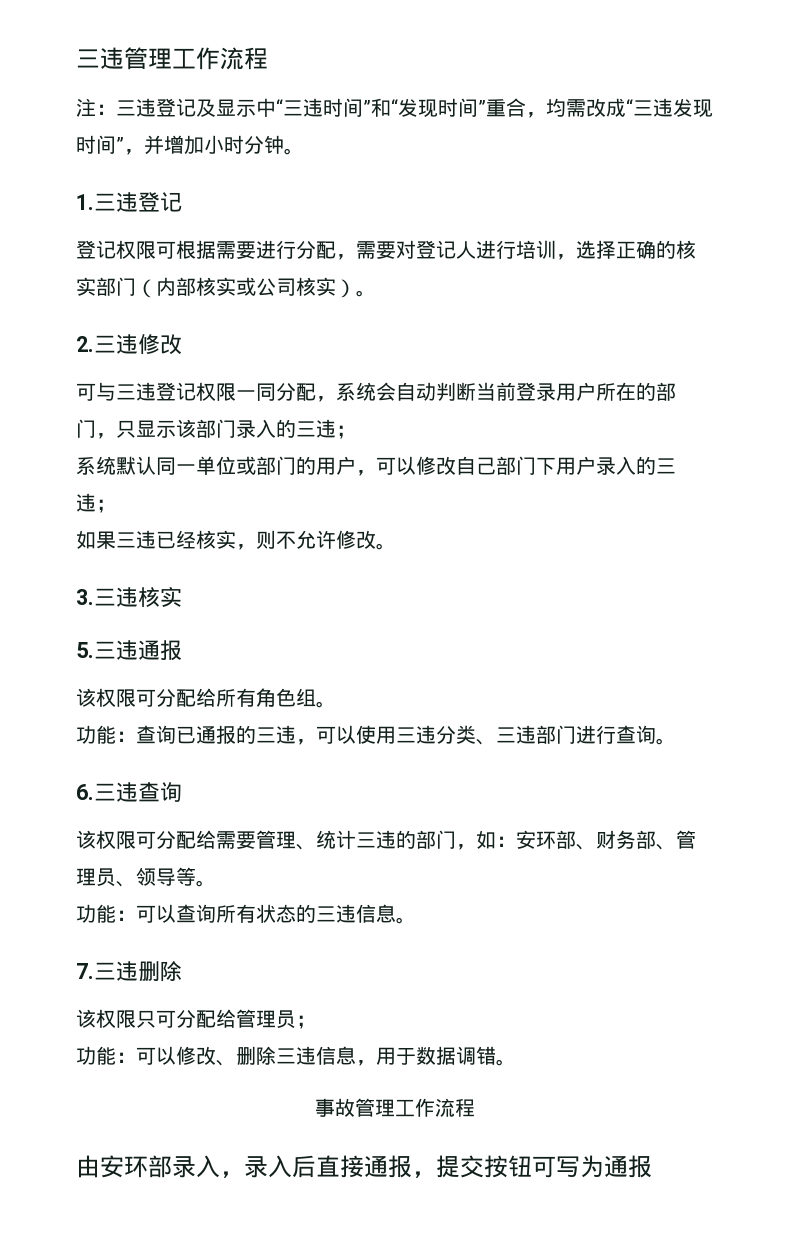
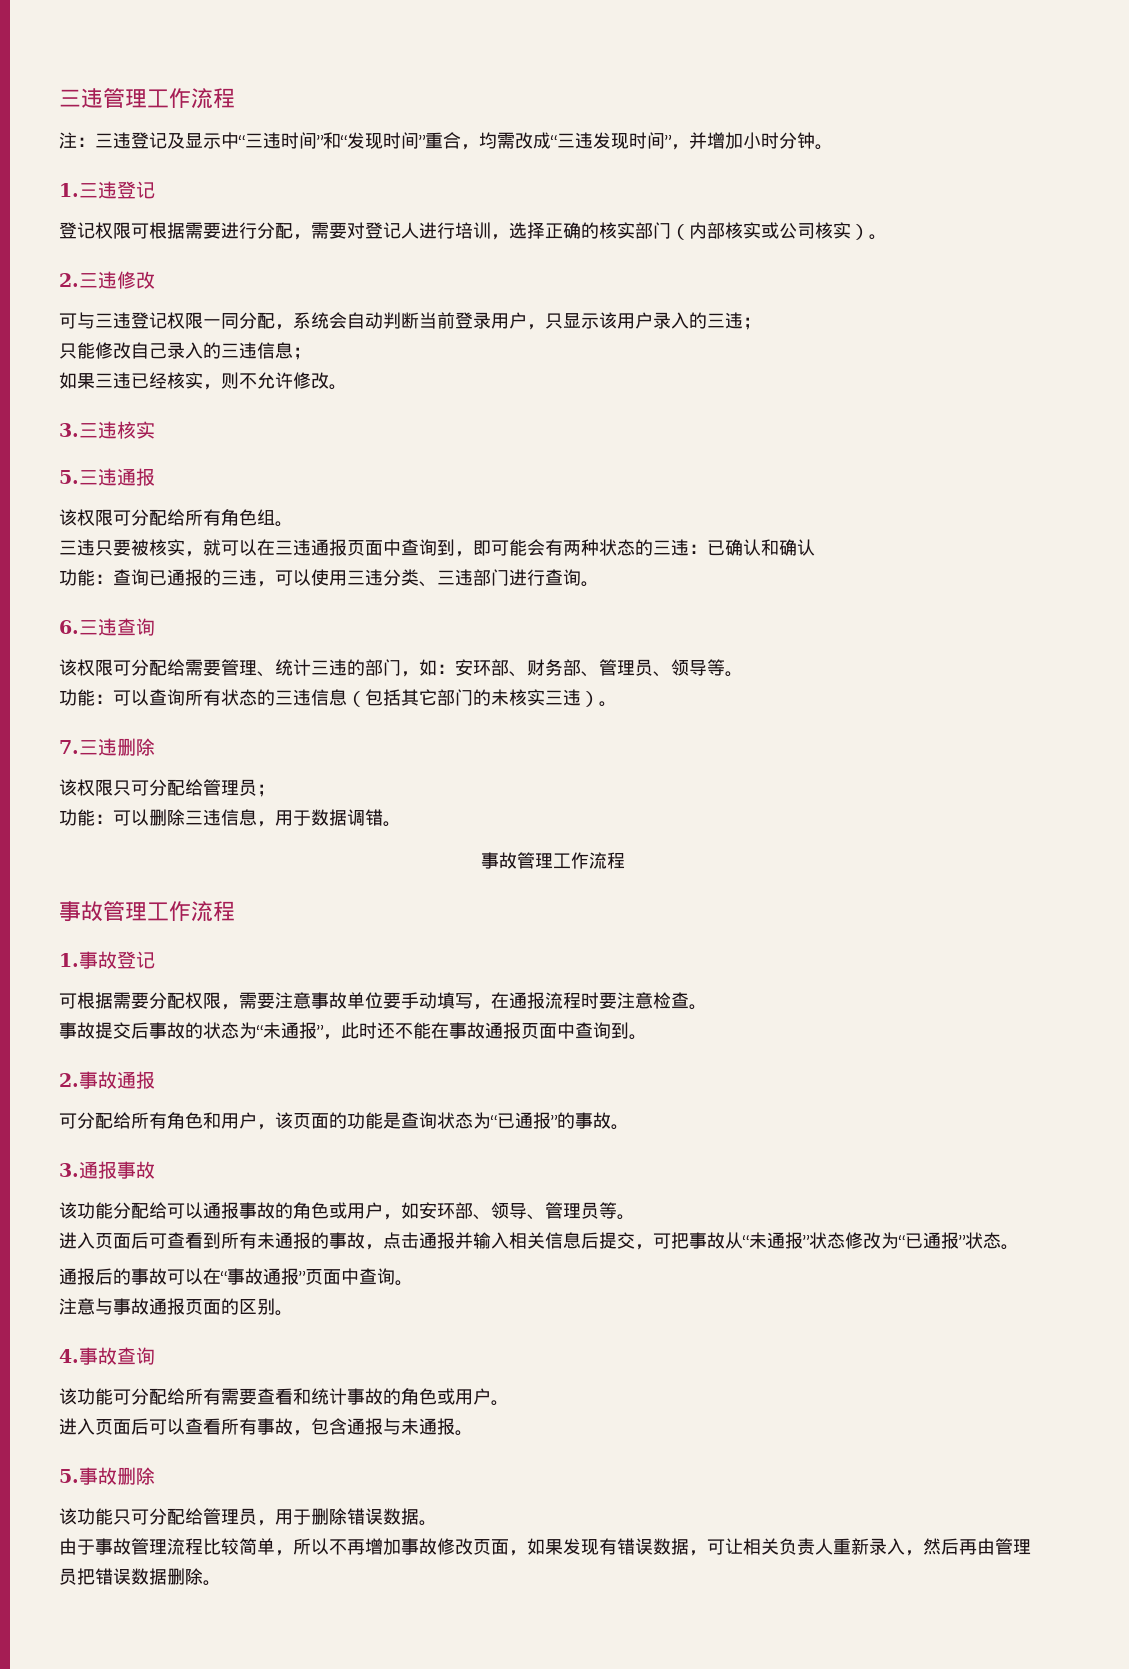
- 可与三违登记权限一同分配，系统会自动判断当前登录用户所在的部门，只显示该部门录入的三违；
- 系统默认同一单位或部门的用户，可以修改自己部门下用户录入的三违；
+ 可与三违登记权限一同分配，系统会自动判断当前登录用户，只显示该用户录入的三违；
+ 只能修改自己录入的三违信息；
+ 三违只要被核实，就可以在三违通报页面中查询到，即可能会有两种状态的三违：已确认和确认
- 功能：可以查询所有状态的三违信息。
+ 功能：可以查询所有状态的三违信息（包括其它部门的未核实三违）。
- 功能：可以修改、删除三违信息，用于数据调错。
+ 功能：可以删除三违信息，用于数据调错。
  事故管理工作流程
- 由安环部录入，录入后直接通报，提交按钮可写为通报
+ 事故管理工作流程
+ 1.事故登记
+ 可根据需要分配权限，需要注意事故单位要手动填写，在通报流程时要注意检查。
+ 事故提交后事故的状态为“未通报”，此时还不能在事故通报页面中查询到。
+ 2.事故通报
+ 可分配给所有角色和用户，该页面的功能是查询状态为“已通报”的事故。
+ 3.通报事故
+ 该功能分配给可以通报事故的角色或用户，如安环部、领导、管理员等。
+ 进入页面后可查看到所有未通报的事故，点击通报并输入相关信息后提交，可把事故从“未通报”状态修改为“已通报”状态。
+ 通报后的事故可以在“事故通报”页面中查询。
+ 注意与事故通报页面的区别。
+ 4.事故查询
+ 该功能可分配给所有需要查看和统计事故的角色或用户。
+ 进入页面后可以查看所有事故，包含通报与未通报。
+ 5.事故删除
+ 该功能只可分配给管理员，用于删除错误数据。
+ 由于事故管理流程比较简单，所以不再增加事故修改页面，如果发现有错误数据，可让相关负责人重新录入，然后再由管理员把错误数据删除。

